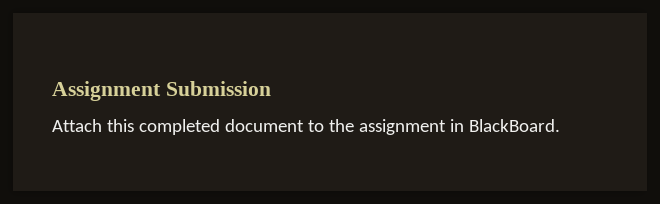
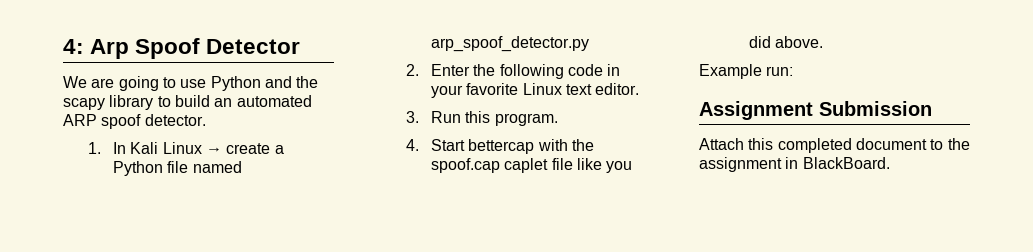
+ 4: Arp Spoof Detector
+ We are going to use Python and the scapy library to build an automated ARP spoof detector.
+ 1. In Kali Linux → create a Python file named arp_spoof_detector.py
+ 2. Enter the following code in your favorite Linux text editor.
+ 3. Run this program.
+ 4. Start bettercap with the spoof.cap caplet file like you did above.
+ Example run:

